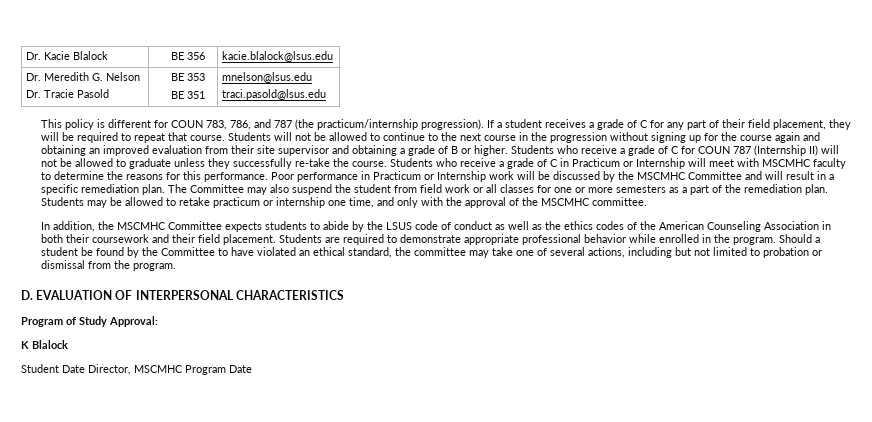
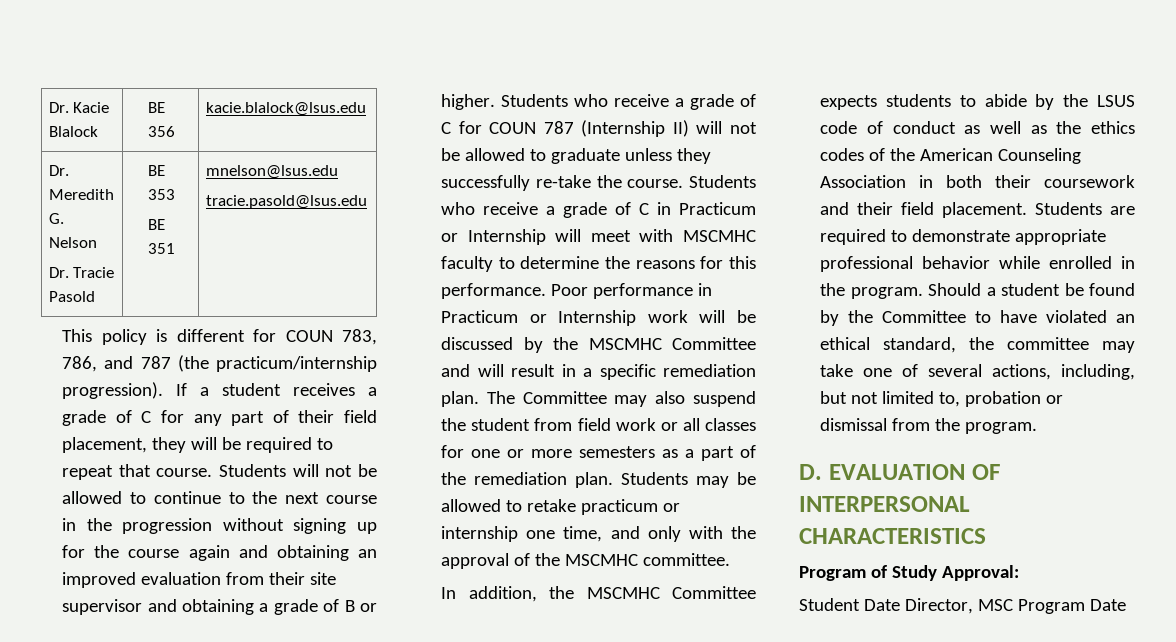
  Dr. Meredith G. Nelson
  Dr. Tracie Pasold | BE 353
  BE 351 | mnelson@lsus.edu
- traci.pasold@lsus.edu
+ tracie.pasold@lsus.edu
- Should a student be found by the Committee to have violated an ethical standard, the committee may take one of several actions, including but not limited to probation or dismissal from the program.
+ Should a student be found by the Committee to have violated an ethical standard, the committee may take one of several actions, including, but not limited to, probation or dismissal from the program.
- K Blalock
- Student Date Director, MSCMHC Program Date
+ Student Date Director, MSC Program Date

